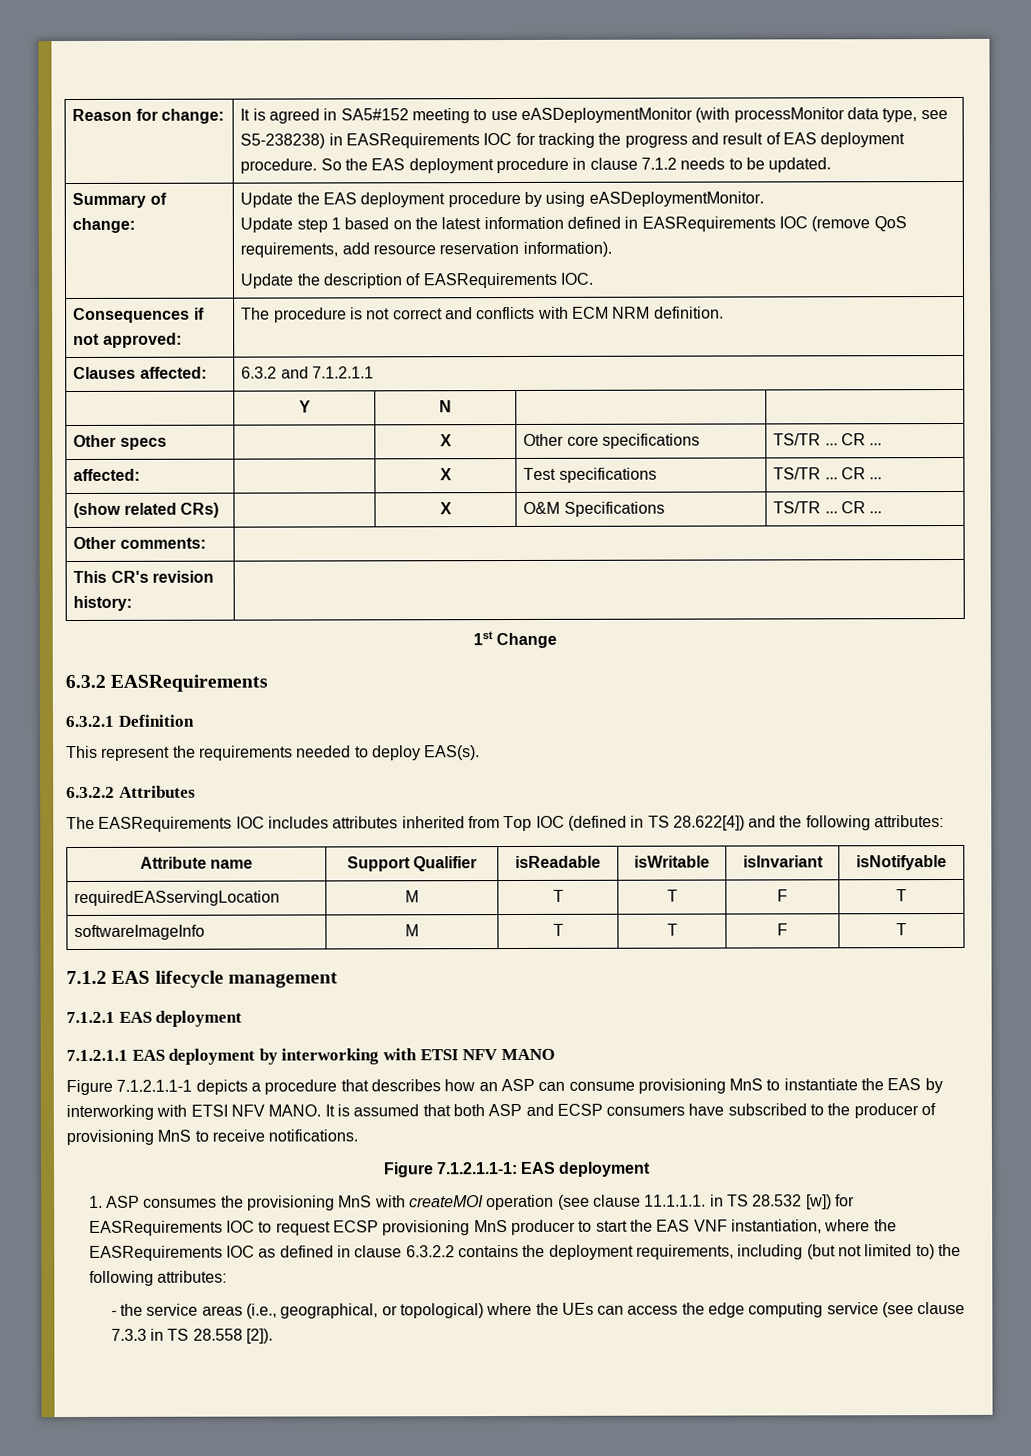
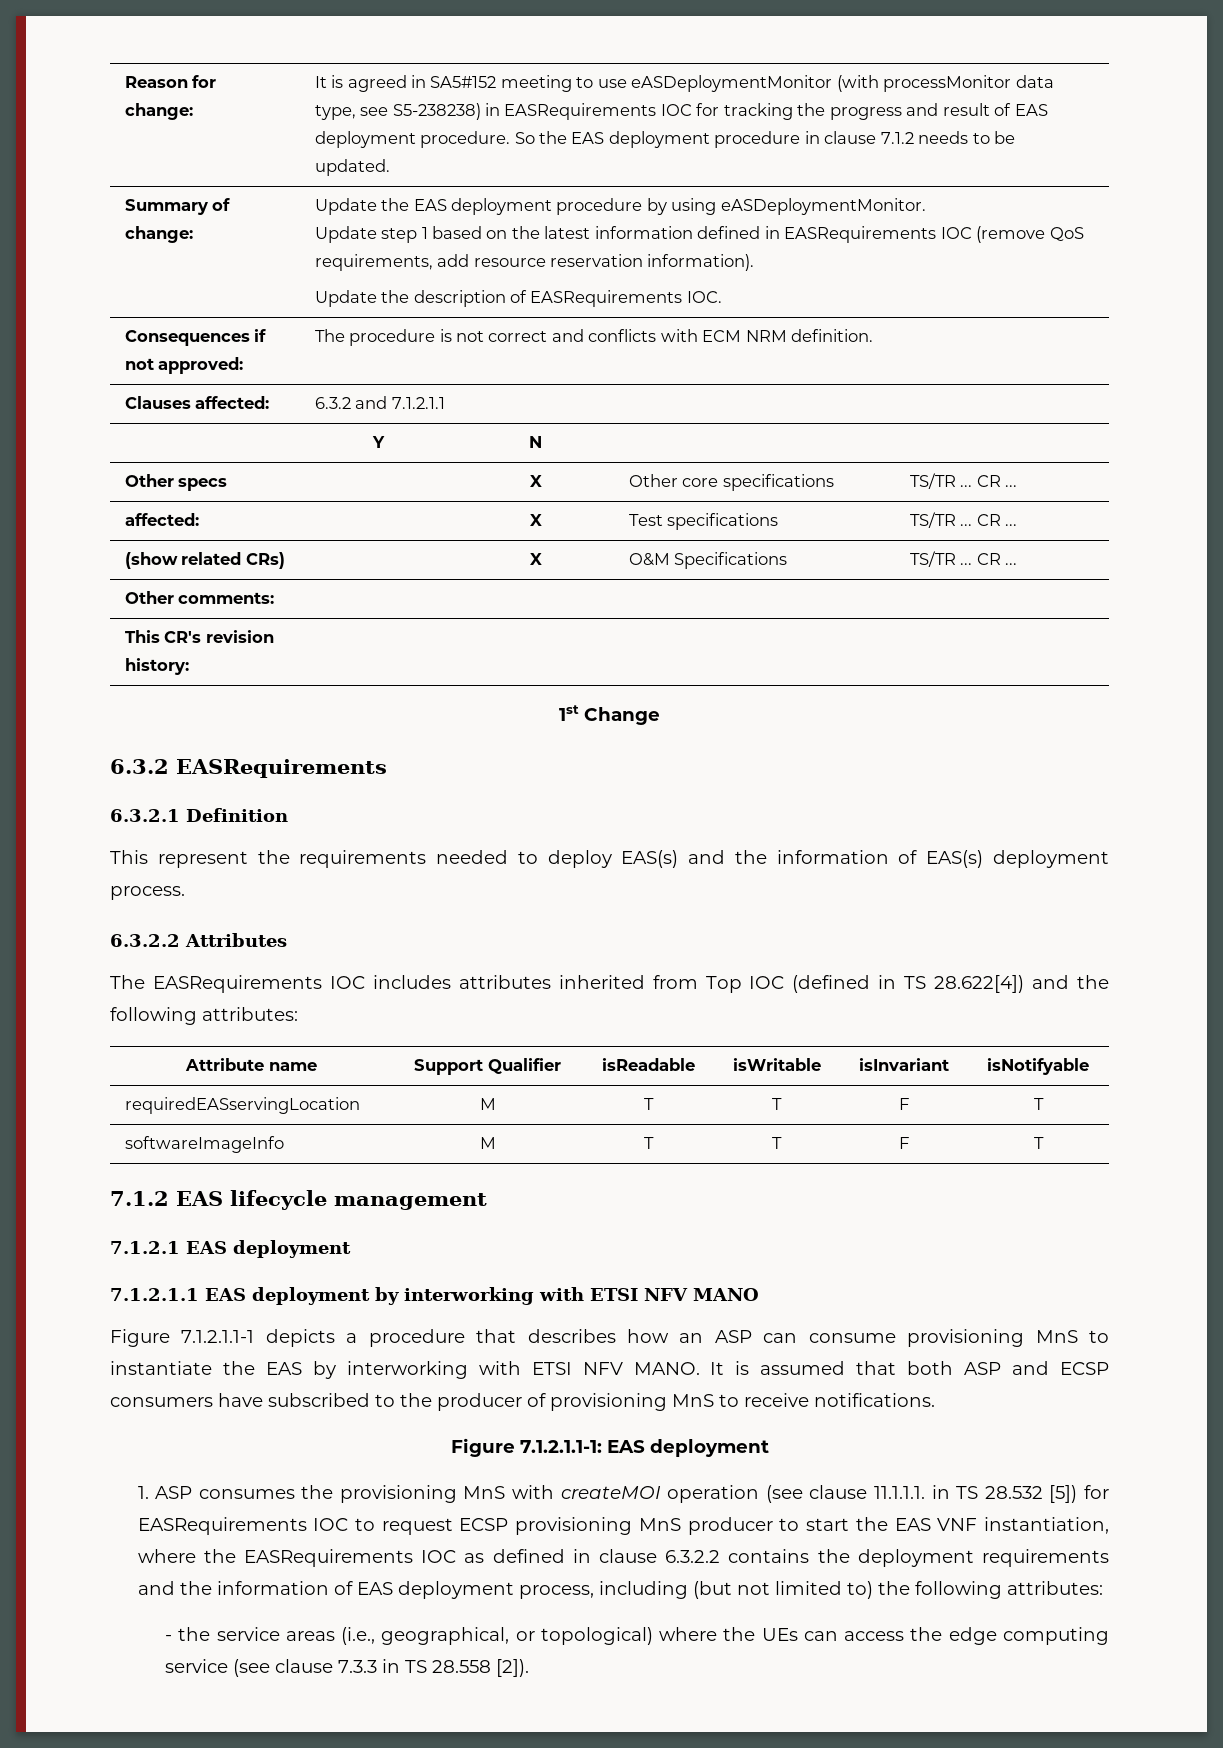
- This represent the requirements needed to deploy EAS(s).
+ This represent the requirements needed to deploy EAS(s) and the information of EAS(s) deployment process.
- 1. ASP consumes the provisioning MnS with createMOI operation (see clause 11.1.1.1. in TS 28.532 [w]) for EASRequirements IOC to request ECSP provisioning MnS producer to start the EAS VNF instantiation, where the EASRequirements IOC as defined in clause 6.3.2.2 contains the deployment requirements, including (but not limited to) the following attributes:
+ 1. ASP consumes the provisioning MnS with createMOI operation (see clause 11.1.1.1. in TS 28.532 [5]) for EASRequirements IOC to request ECSP provisioning MnS producer to start the EAS VNF instantiation, where the EASRequirements IOC as defined in clause 6.3.2.2 contains the deployment requirements and the information of EAS deployment process, including (but not limited to) the following attributes:

